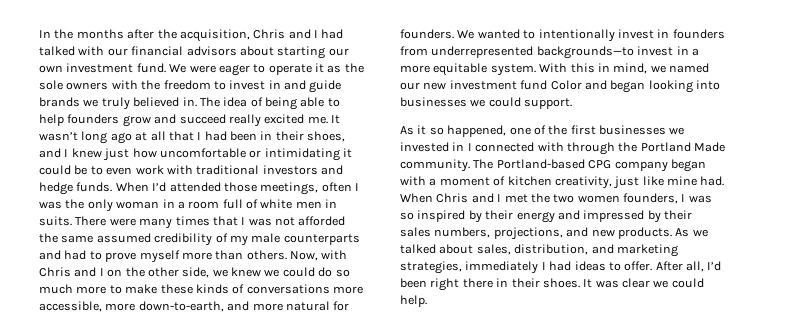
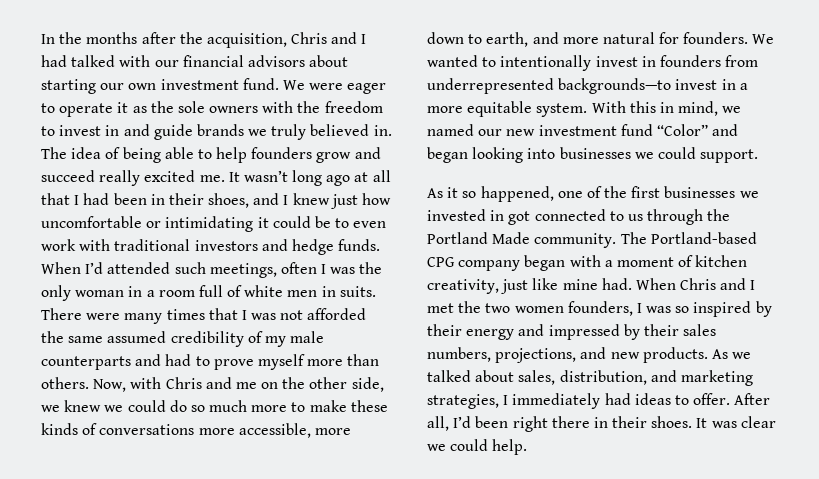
- When I’d attended those meetings, often I was the only woman in a room full of white men in suits.
+ When I’d attended such meetings, often I was the only woman in a room full of white men in suits.
- Now, with Chris and I on the other side, we knew we could do so much more to make these kinds of conversations more accessible, more down-to-earth, and more natural for founders.
+ Now, with Chris and me on the other side, we knew we could do so much more to make these kinds of conversations more accessible, more down to earth, and more natural for founders.
- With this in mind, we named our new investment fund Color and began looking into businesses we could support.
+ With this in mind, we named our new investment fund “Color” and began looking into businesses we could support.
- As it so happened, one of the first businesses we invested in I connected with through the Portland Made community.
+ As it so happened, one of the first businesses we invested in got connected to us through the Portland Made community.
- As we talked about sales, distribution, and marketing strategies, immediately I had ideas to offer.
+ As we talked about sales, distribution, and marketing strategies, I immediately had ideas to offer.

